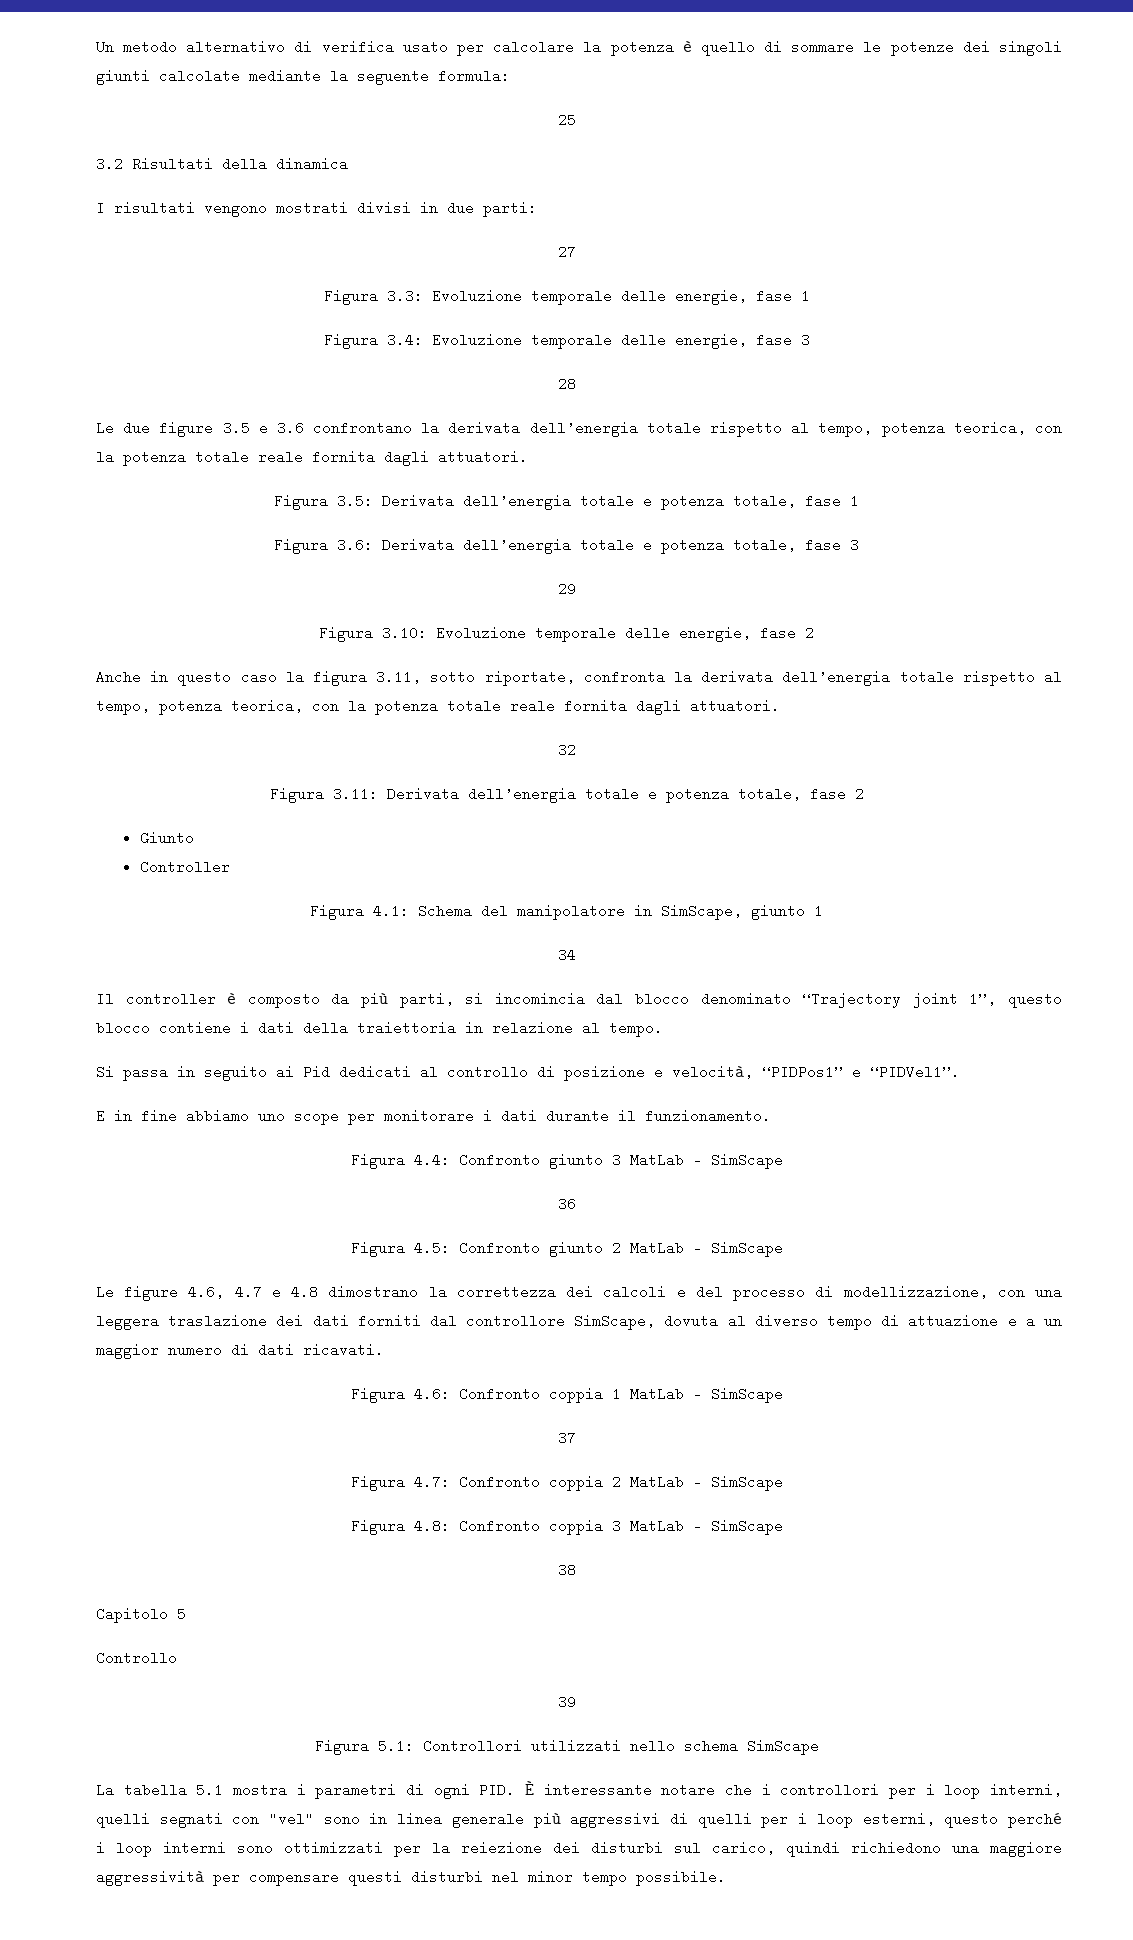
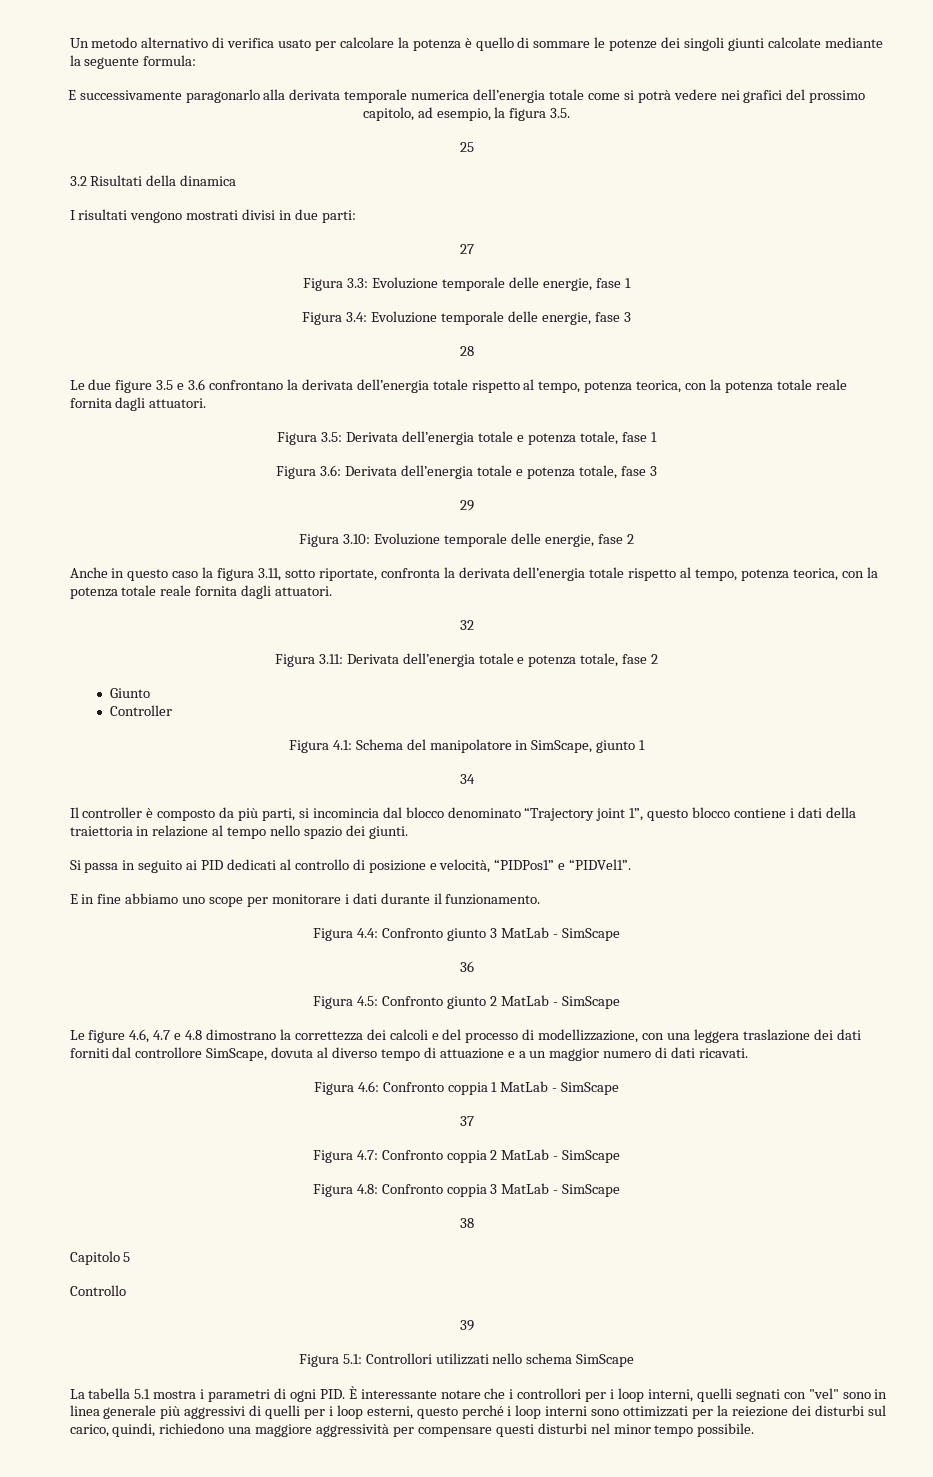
+ E successivamente paragonarlo alla derivata temporale numerica dell’energia totale come si potrà vedere nei grafici del prossimo capitolo, ad esempio, la figura 3.5.
- Il controller è composto da più parti, si incomincia dal blocco denominato “Trajectory joint 1”, questo blocco contiene i dati della traiettoria in relazione al tempo.
+ Il controller è composto da più parti, si incomincia dal blocco denominato “Trajectory joint 1”, questo blocco contiene i dati della traiettoria in relazione al tempo nello spazio dei giunti.
- Si passa in seguito ai Pid dedicati al controllo di posizione e velocità, “PIDPos1” e “PIDVel1”.
+ Si passa in seguito ai PID dedicati al controllo di posizione e velocità, “PIDPos1” e “PIDVel1”.
- La tabella 5.1 mostra i parametri di ogni PID. È interessante notare che i controllori per i loop interni, quelli segnati con "vel" sono in linea generale più aggressivi di quelli per i loop esterni, questo perché i loop interni sono ottimizzati per la reiezione dei disturbi sul carico, quindi richiedono una maggiore aggressività per compensare questi disturbi nel minor tempo possibile.
+ La tabella 5.1 mostra i parametri di ogni PID. È interessante notare che i controllori per i loop interni, quelli segnati con "vel" sono in linea generale più aggressivi di quelli per i loop esterni, questo perché i loop interni sono ottimizzati per la reiezione dei disturbi sul carico, quindi, richiedono una maggiore aggressività per compensare questi disturbi nel minor tempo possibile.

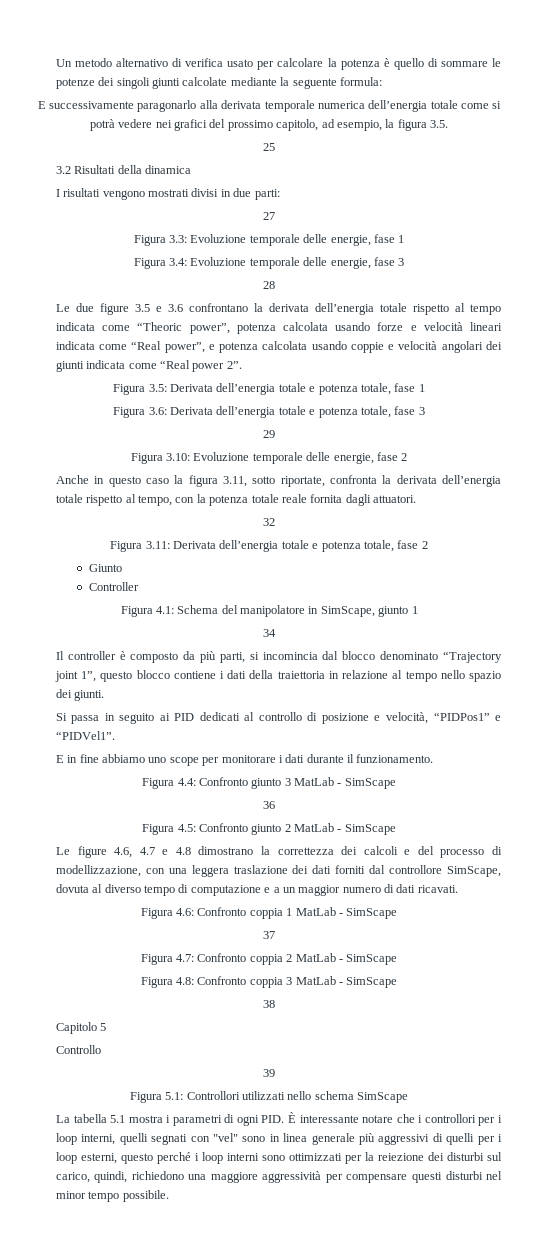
- Le due figure 3.5 e 3.6 confrontano la derivata dell’energia totale rispetto al tempo, potenza teorica, con la potenza totale reale fornita dagli attuatori.
+ Le due figure 3.5 e 3.6 confrontano la derivata dell’energia totale rispetto al tempo indicata come “Theoric power”, potenza calcolata usando forze e velocità lineari indicata come “Real power”, e potenza calcolata usando coppie e velocità angolari dei giunti indicata come “Real power 2”.
- Anche in questo caso la figura 3.11, sotto riportate, confronta la derivata dell’energia totale rispetto al tempo, potenza teorica, con la potenza totale reale fornita dagli attuatori.
+ Anche in questo caso la figura 3.11, sotto riportate, confronta la derivata dell’energia totale rispetto al tempo, con la potenza totale reale fornita dagli attuatori.
- Le figure 4.6, 4.7 e 4.8 dimostrano la correttezza dei calcoli e del processo di modellizzazione, con una leggera traslazione dei dati forniti dal controllore SimScape, dovuta al diverso tempo di attuazione e a un maggior numero di dati ricavati.
+ Le figure 4.6, 4.7 e 4.8 dimostrano la correttezza dei calcoli e del processo di modellizzazione, con una leggera traslazione dei dati forniti dal controllore SimScape, dovuta al diverso tempo di computazione e a un maggior numero di dati ricavati.

